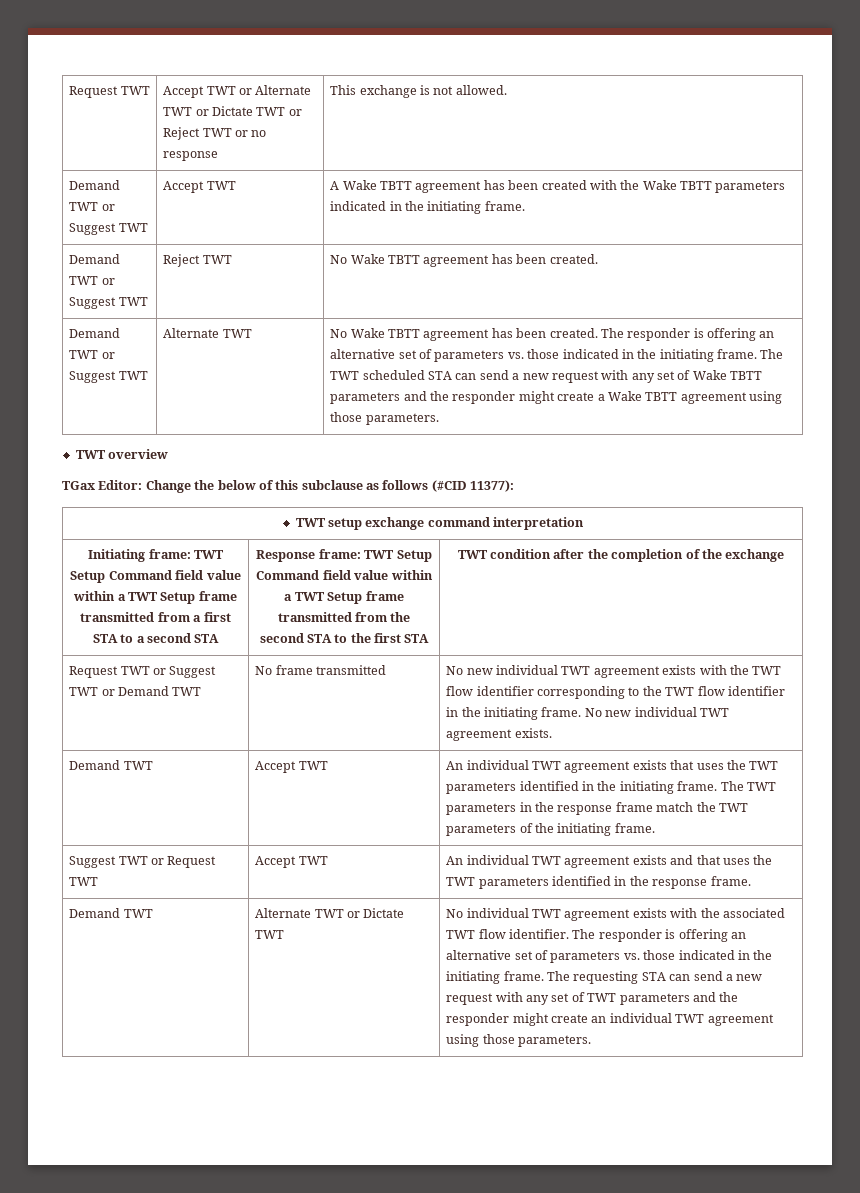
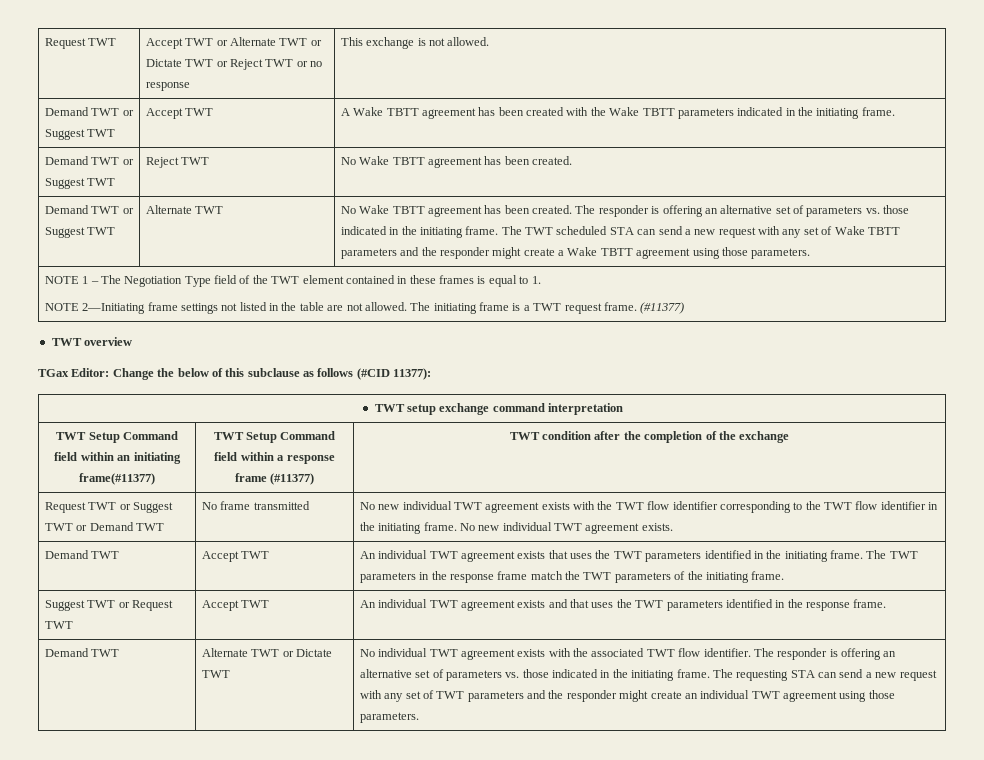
+ NOTE 1 – The Negotiation Type field of the TWT element contained in these frames is equal to 1.
+ NOTE 2—Initiating frame settings not listed in the table are not allowed. The initiating frame is a TWT request frame. (#11377)
- Initiating frame: TWT Setup Command field value within a TWT Setup frame transmitted from a first STA to a second STA | Response frame: TWT Setup Command field value within a TWT Setup frame transmitted from the second STA to the first STA
+ TWT Setup Command field within an initiating frame(#11377) | TWT Setup Command field within a response frame (#11377)

